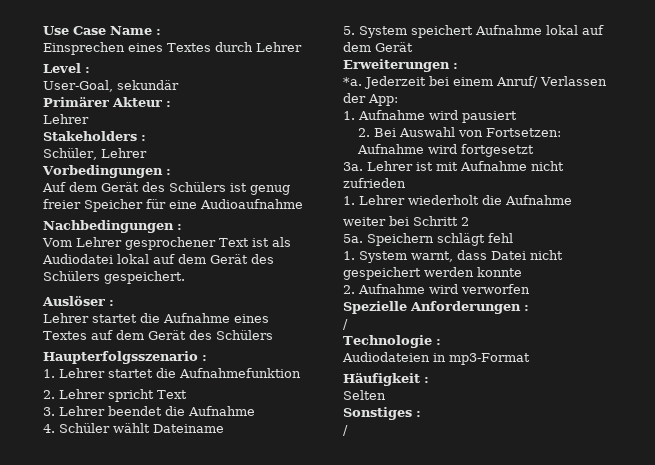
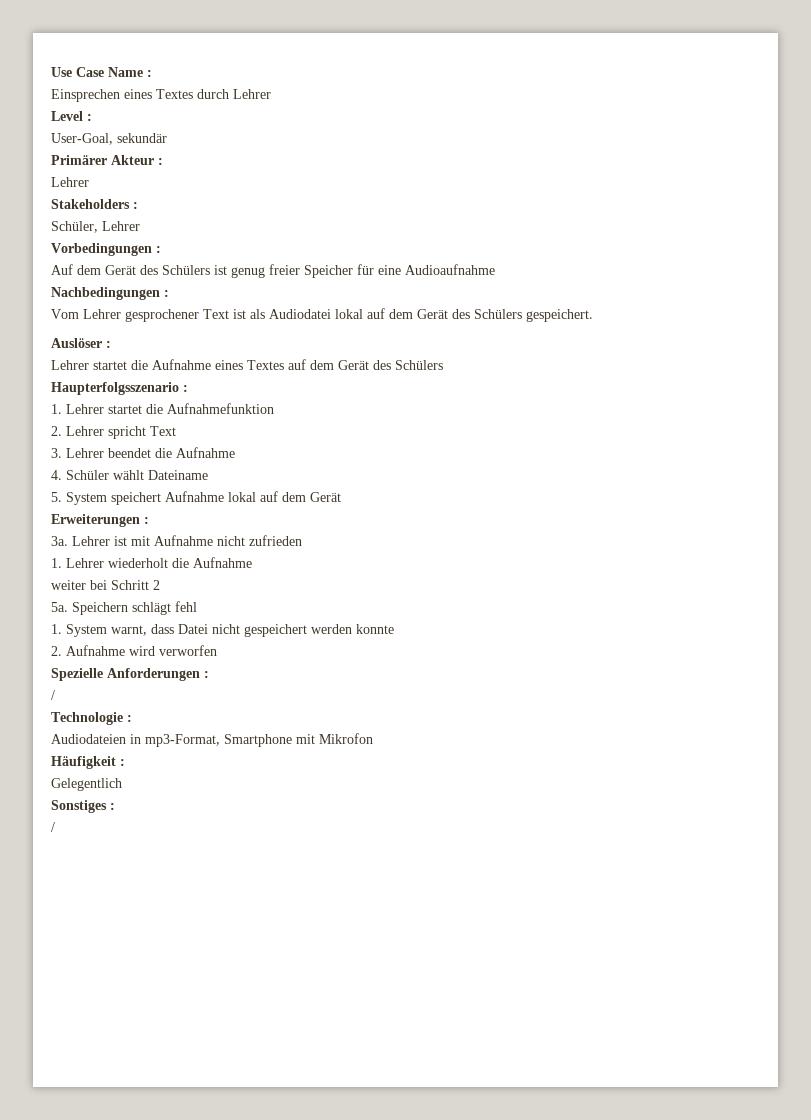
- *a. Jederzeit bei einem Anruf/ Verlassen der App:
- 1. Aufnahme wird pausiert
- 2. Bei Auswahl von Fortsetzen: Aufnahme wird fortgesetzt
- Audiodateien in mp3-Format
+ Audiodateien in mp3-Format, Smartphone mit Mikrofon
- Selten
+ Gelegentlich

